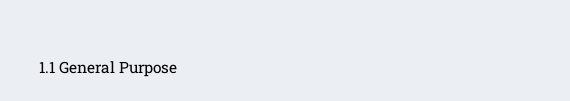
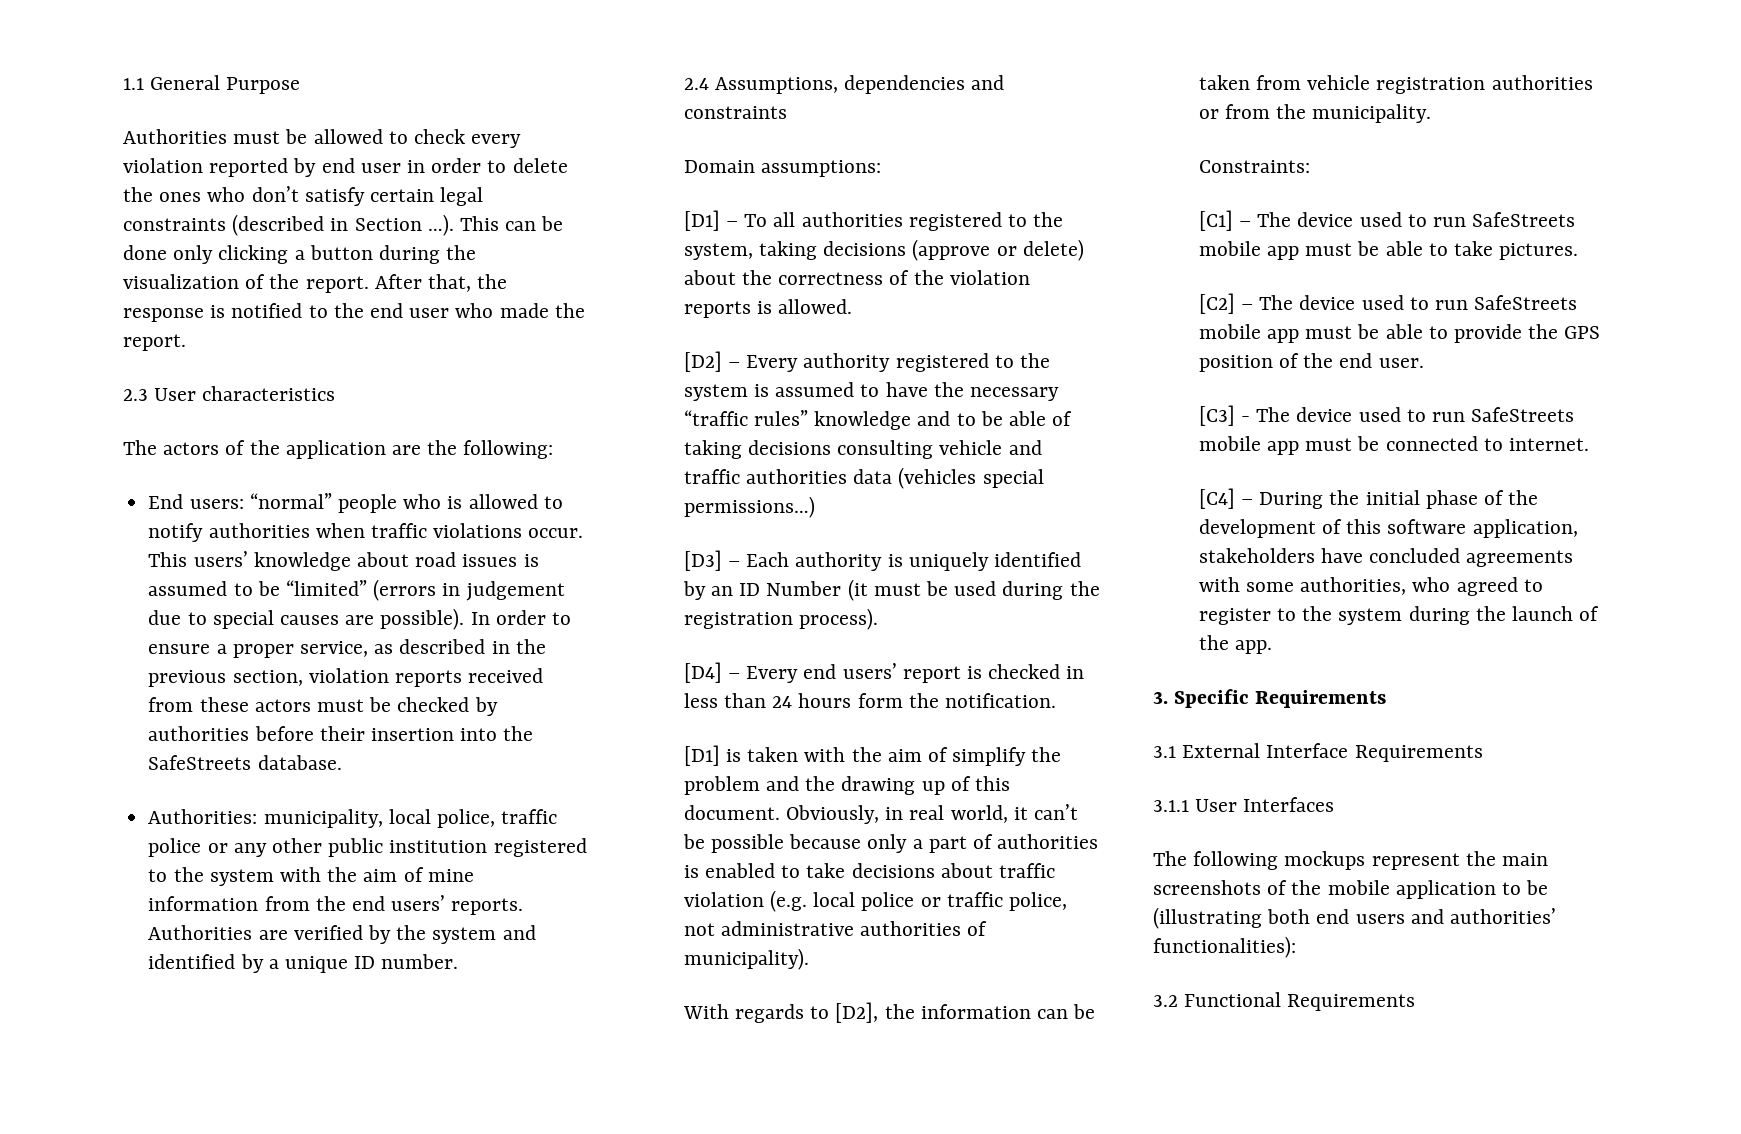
+ Authorities must be allowed to check every violation reported by end user in order to delete the ones who don’t satisfy certain legal constraints (described in Section …). This can be done only clicking a button during the visualization of the report. After that, the response is notified to the end user who made the report.
+ 2.3 User characteristics
+ The actors of the application are the following:
+ End users: “normal” people who is allowed to notify authorities when traffic violations occur. This users’ knowledge about road issues is assumed to be “limited” (errors in judgement due to special causes are possible). In order to ensure a proper service, as described in the previous section, violation reports received from these actors must be checked by authorities before their insertion into the SafeStreets database.
+ Authorities: municipality, local police, traffic police or any other public institution registered to the system with the aim of mine information from the end users’ reports. Authorities are verified by the system and identified by a unique ID number.
+ 2.4 Assumptions, dependencies and constraints
+ Domain assumptions:
+ [D1] – To all authorities registered to the system, taking decisions (approve or delete) about the correctness of the violation reports is allowed.
+ [D2] – Every authority registered to the system is assumed to have the necessary “traffic rules” knowledge and to be able of taking decisions consulting vehicle and traffic authorities data (vehicles special permissions…)
+ [D3] – Each authority is uniquely identified by an ID Number (it must be used during the registration process).
+ [D4] – Every end users’ report is checked in less than 24 hours form the notification.
+ [D1] is taken with the aim of simplify the problem and the drawing up of this document. Obviously, in real world, it can’t be possible because only a part of authorities is enabled to take decisions about traffic violation (e.g. local police or traffic police, not administrative authorities of municipality).
+ With regards to [D2], the information can be taken from vehicle registration authorities or from the municipality.
+ Constraints:
+ [C1] – The device used to run SafeStreets mobile app must be able to take pictures.
+ [C2] – The device used to run SafeStreets mobile app must be able to provide the GPS position of the end user.
+ [C3] - The device used to run SafeStreets mobile app must be connected to internet.
+ [C4] – During the initial phase of the development of this software application, stakeholders have concluded agreements with some authorities, who agreed to register to the system during the launch of the app.
+ 3. Specific Requirements
+ 3.1 External Interface Requirements
+ 3.1.1 User Interfaces
+ The following mockups represent the main screenshots of the mobile application to be (illustrating both end users and authorities’ functionalities):
+ 3.2 Functional Requirements

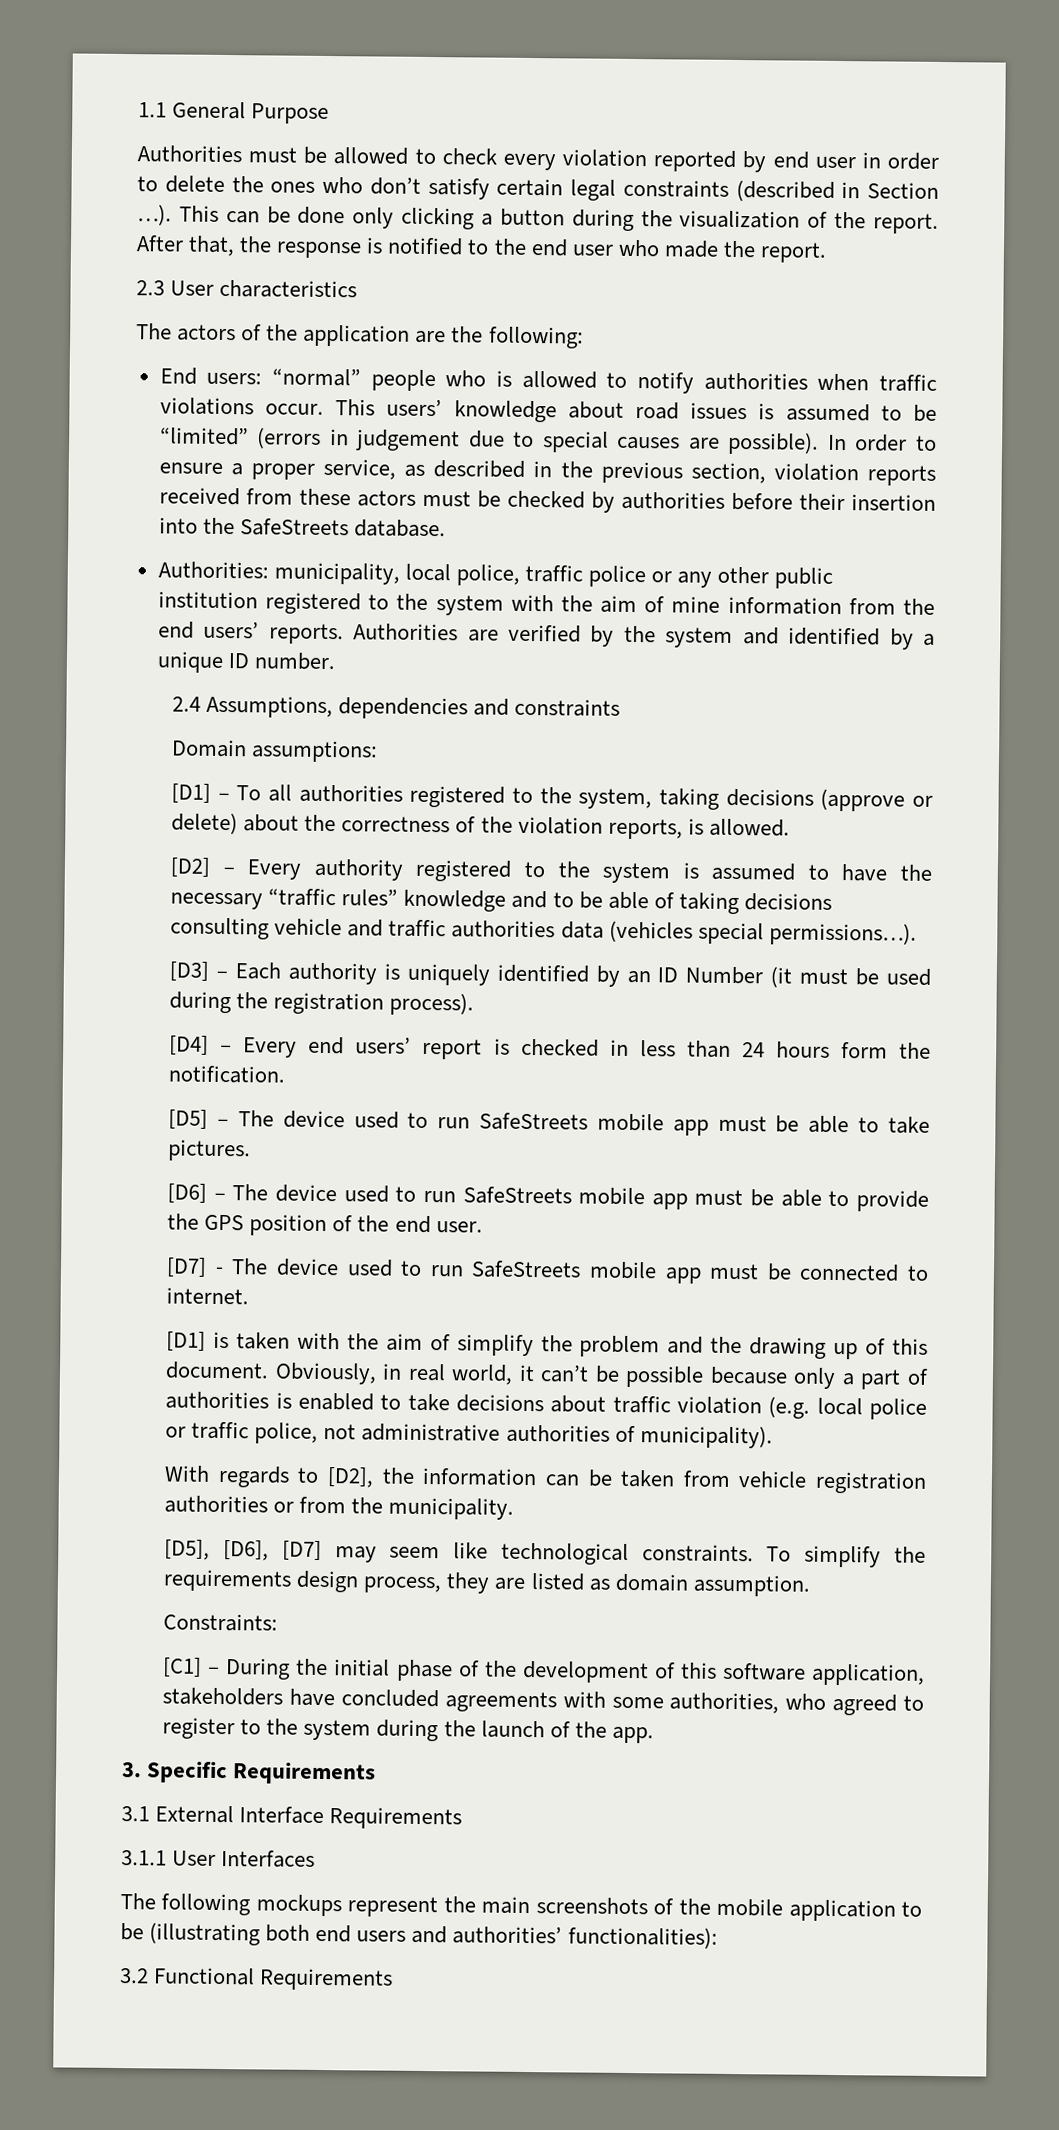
- [D1] – To all authorities registered to the system, taking decisions (approve or delete) about the correctness of the violation reports is allowed.
+ [D1] – To all authorities registered to the system, taking decisions (approve or delete) about the correctness of the violation reports, is allowed.
- [D2] – Every authority registered to the system is assumed to have the necessary “traffic rules” knowledge and to be able of taking decisions consulting vehicle and traffic authorities data (vehicles special permissions…)
+ [D2] – Every authority registered to the system is assumed to have the necessary “traffic rules” knowledge and to be able of taking decisions consulting vehicle and traffic authorities data (vehicles special permissions…).
+ [D5] – The device used to run SafeStreets mobile app must be able to take pictures.
+ [D6] – The device used to run SafeStreets mobile app must be able to provide the GPS position of the end user.
+ [D7] - The device used to run SafeStreets mobile app must be connected to internet.
+ [D5], [D6], [D7] may seem like technological constraints. To simplify the requirements design process, they are listed as domain assumption.
  Constraints:
- [C1] – The device used to run SafeStreets mobile app must be able to take pictures.
- [C2] – The device used to run SafeStreets mobile app must be able to provide the GPS position of the end user.
- [C3] - The device used to run SafeStreets mobile app must be connected to internet.
- [C4] – During the initial phase of the development of this software application, stakeholders have concluded agreements with some authorities, who agreed to register to the system during the launch of the app.
+ [C1] – During the initial phase of the development of this software application, stakeholders have concluded agreements with some authorities, who agreed to register to the system during the launch of the app.

